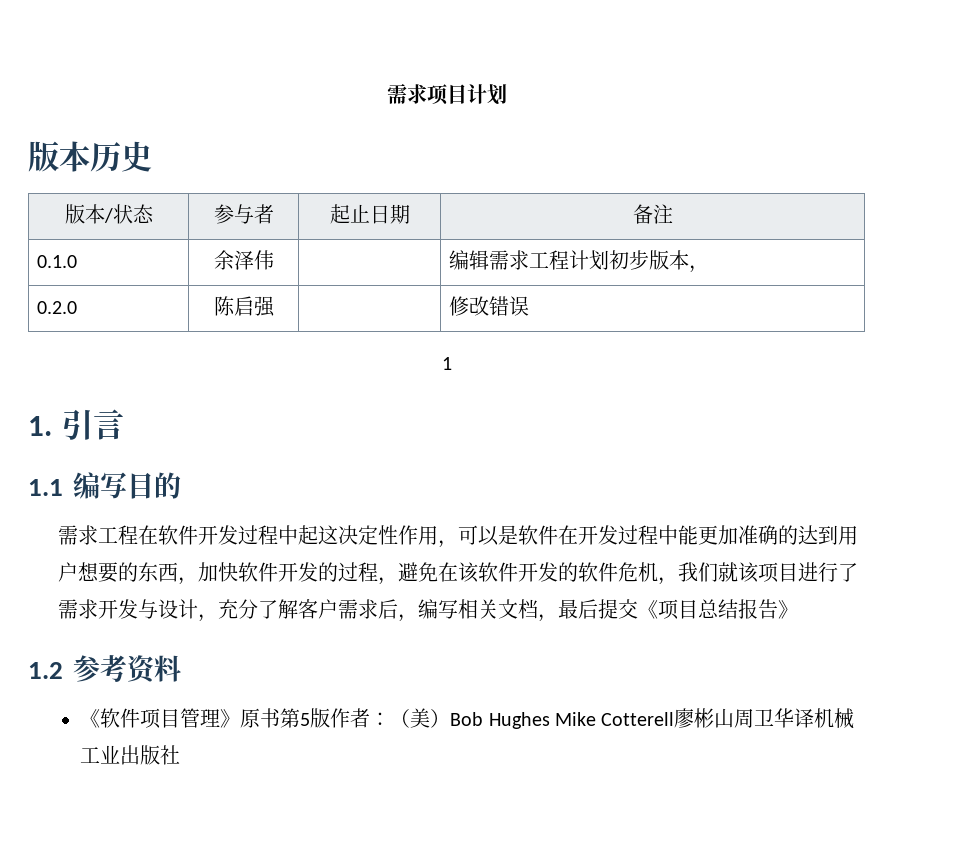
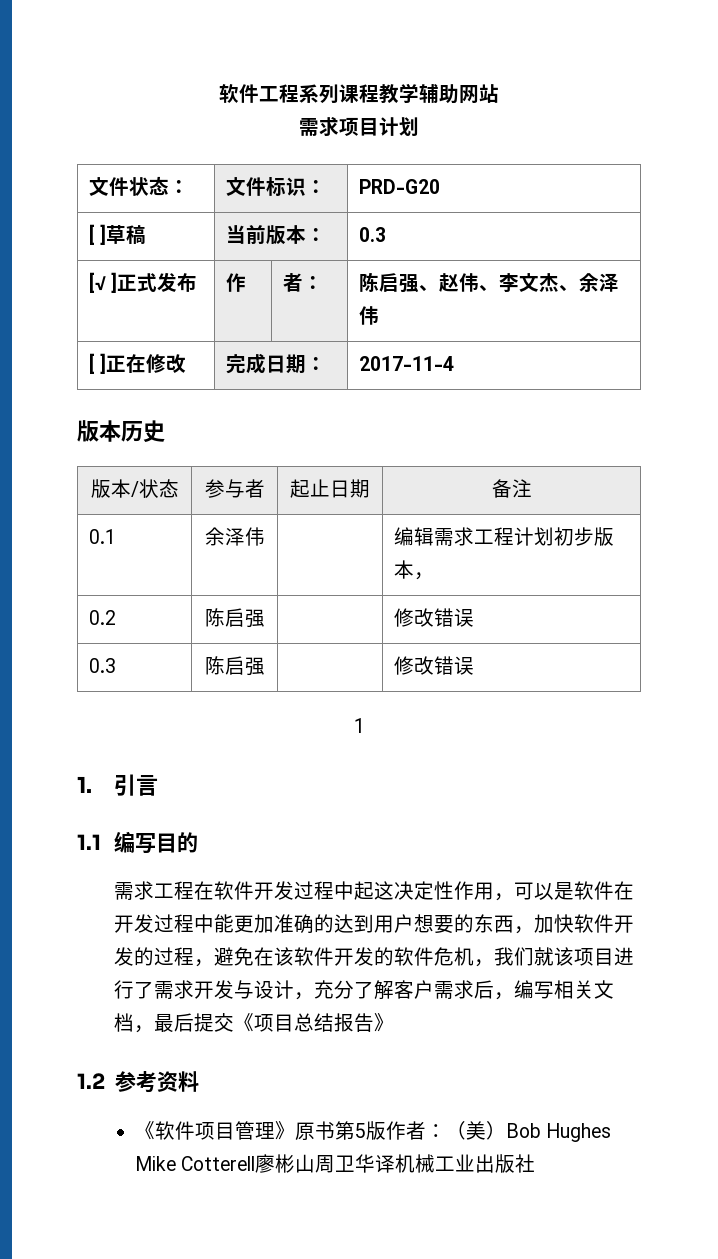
+ 软件工程系列课程教学辅助网站
  需求项目计划
+ 文件状态： | 文件标识： | PRD-G20
+ [ ]草稿 | 当前版本： | 0.3
+ [√ ]正式发布 | 作 | 者： | 陈启强、赵伟、李文杰、余泽伟
+ [ ]正在修改 | 完成日期： | 2017-11-4
- 0.1.0 | 余泽伟 | | 编辑需求工程计划初步版本，
+ 0.1 | 余泽伟 | | 编辑需求工程计划初步版本，
- 0.2.0 | 陈启强 | | 修改错误
+ 0.2 | 陈启强 | | 修改错误
+ 0.3 | 陈启强 | | 修改错误

